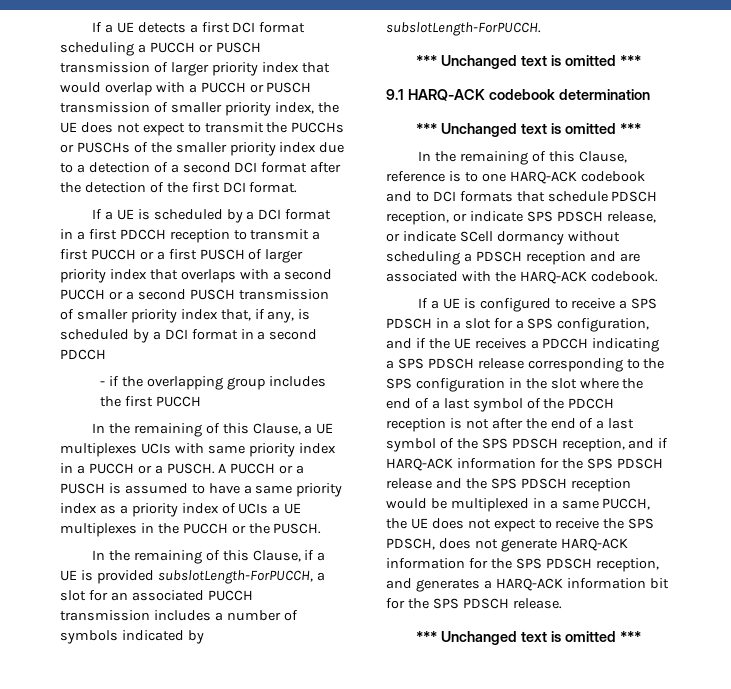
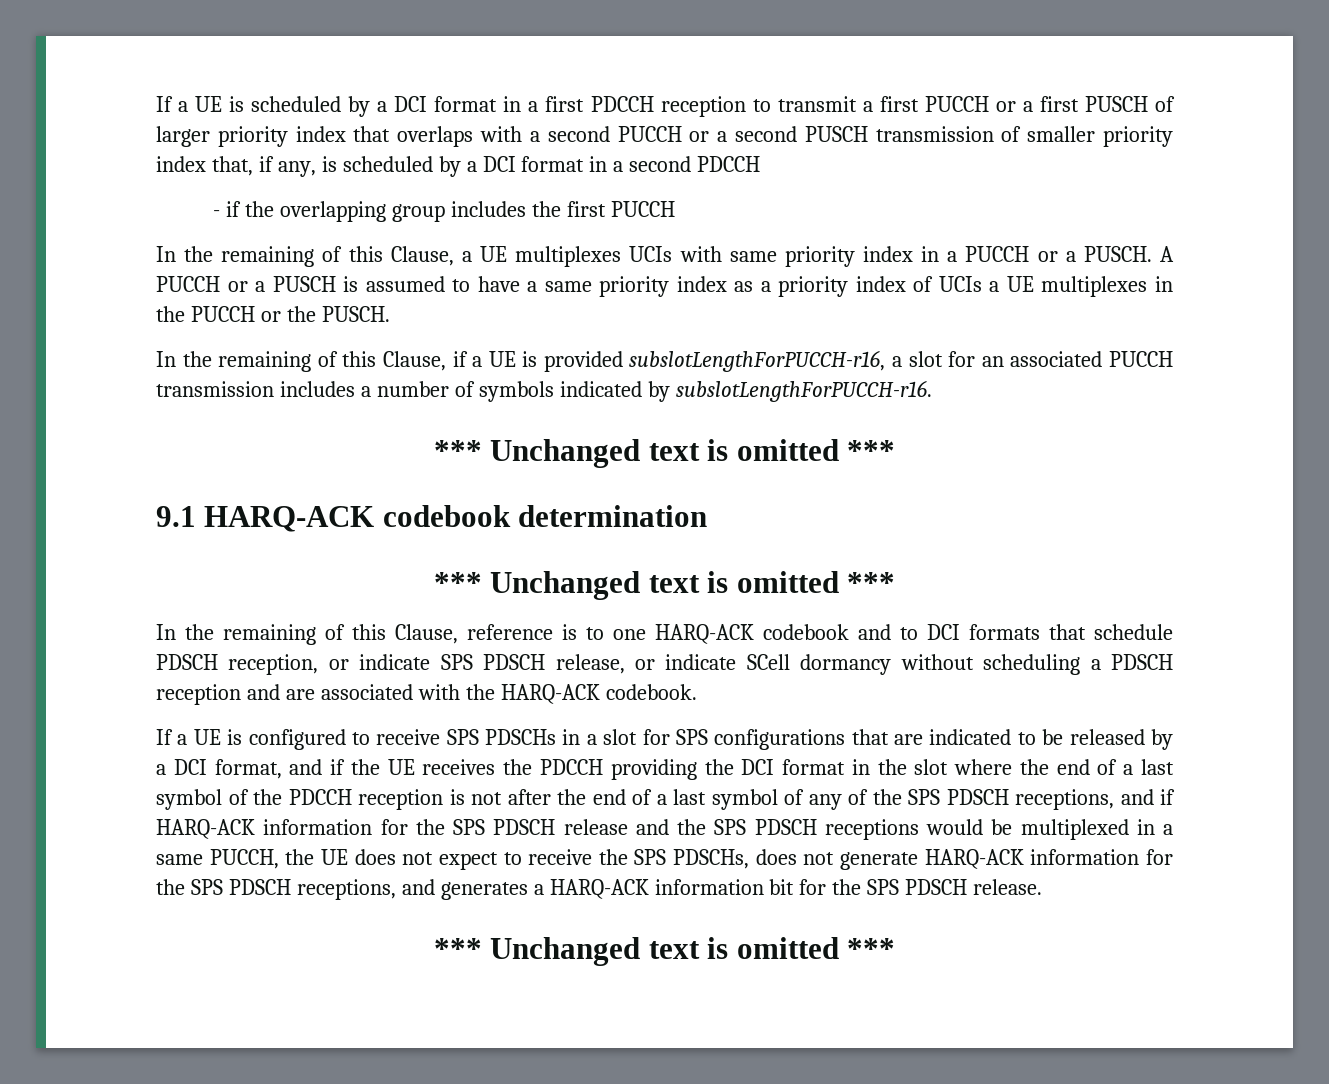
- If a UE detects a first DCI format scheduling a PUCCH or PUSCH transmission of larger priority index that would overlap with a PUCCH or PUSCH transmission of smaller priority index, the UE does not expect to transmit the PUCCHs or PUSCHs of the smaller priority index due to a detection of a second DCI format after the detection of the first DCI format.
- In the remaining of this Clause, if a UE is provided subslotLength-ForPUCCH, a slot for an associated PUCCH transmission includes a number of symbols indicated by subslotLength-ForPUCCH.
+ In the remaining of this Clause, if a UE is provided subslotLengthForPUCCH-r16, a slot for an associated PUCCH transmission includes a number of symbols indicated by subslotLengthForPUCCH-r16.
- If a UE is configured to receive a SPS PDSCH in a slot for a SPS configuration, and if the UE receives a PDCCH indicating a SPS PDSCH release corresponding to the SPS configuration in the slot where the end of a last symbol of the PDCCH reception is not after the end of a last symbol of the SPS PDSCH reception, and if HARQ-ACK information for the SPS PDSCH release and the SPS PDSCH reception would be multiplexed in a same PUCCH, the UE does not expect to receive the SPS PDSCH, does not generate HARQ-ACK information for the SPS PDSCH reception, and generates a HARQ-ACK information bit for the SPS PDSCH release.
+ If a UE is configured to receive SPS PDSCHs in a slot for SPS configurations that are indicated to be released by a DCI format, and if the UE receives the PDCCH providing the DCI format in the slot where the end of a last symbol of the PDCCH reception is not after the end of a last symbol of any of the SPS PDSCH receptions, and if HARQ-ACK information for the SPS PDSCH release and the SPS PDSCH receptions would be multiplexed in a same PUCCH, the UE does not expect to receive the SPS PDSCHs, does not generate HARQ-ACK information for the SPS PDSCH receptions, and generates a HARQ-ACK information bit for the SPS PDSCH release.

